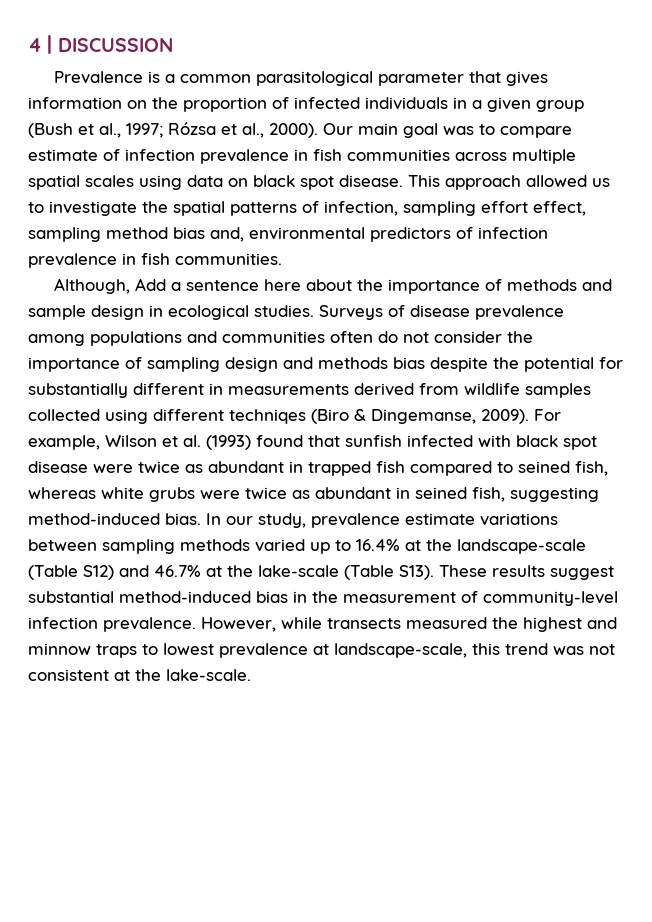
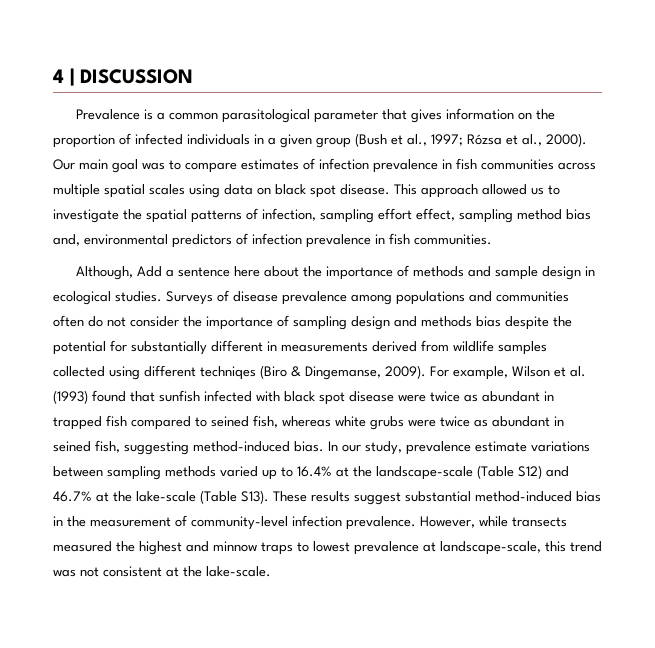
- Our main goal was to compare estimate of infection prevalence in fish communities across multiple spatial scales using data on black spot disease.
+ Our main goal was to compare estimates of infection prevalence in fish communities across multiple spatial scales using data on black spot disease.

